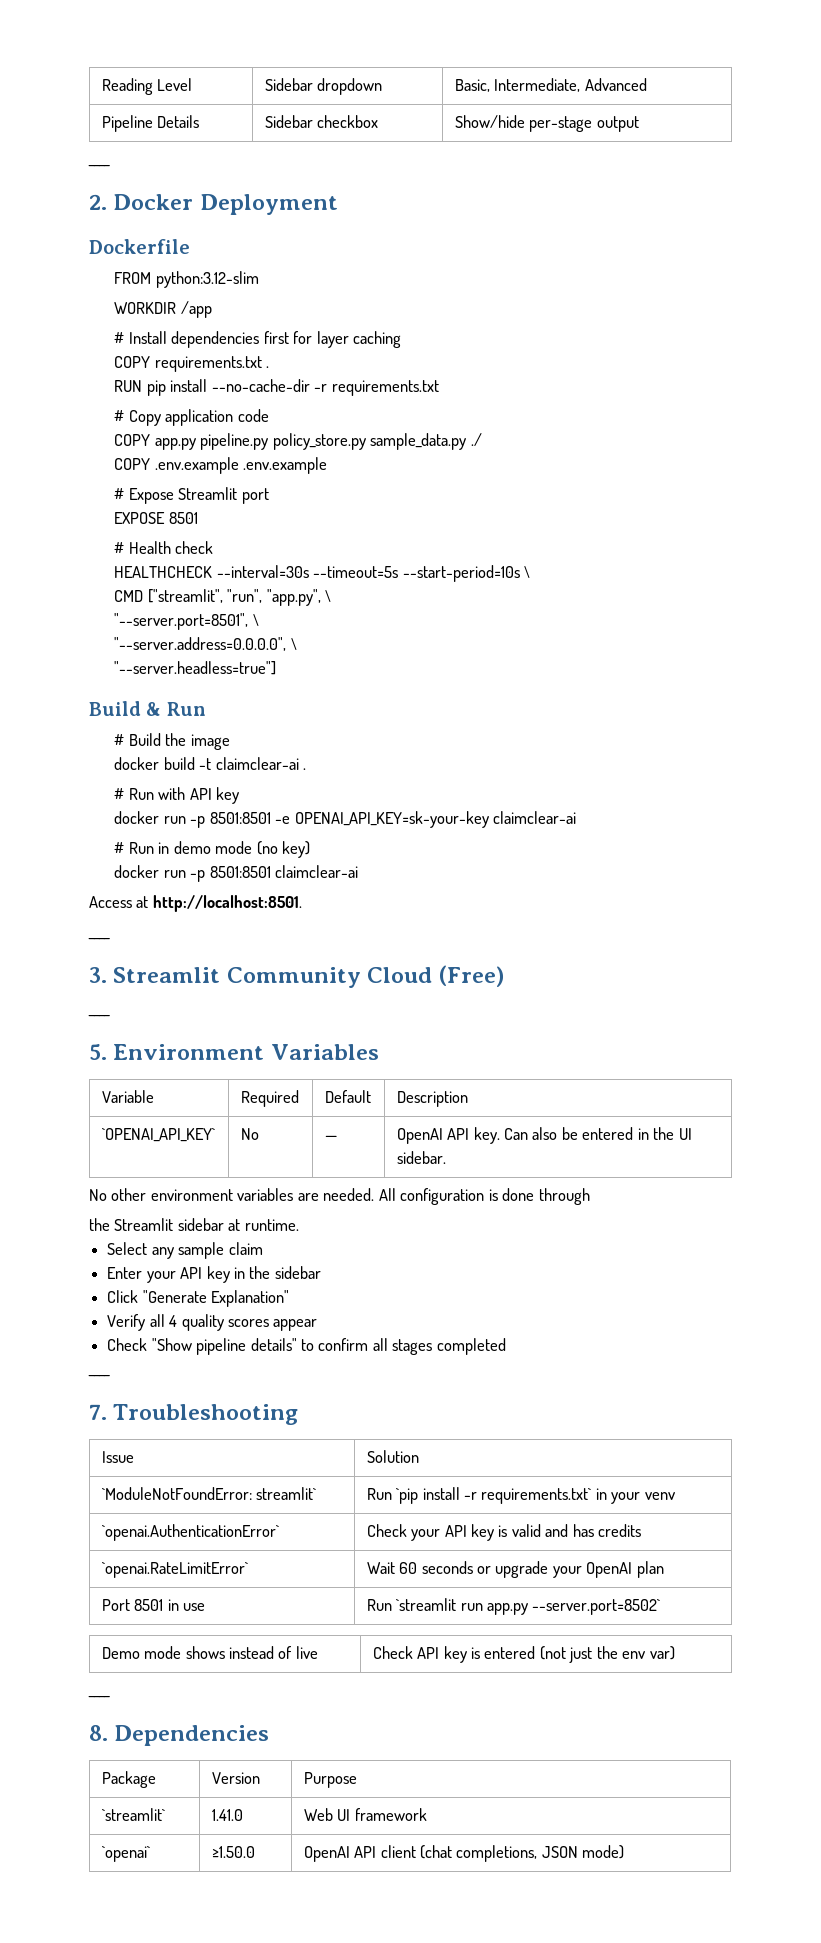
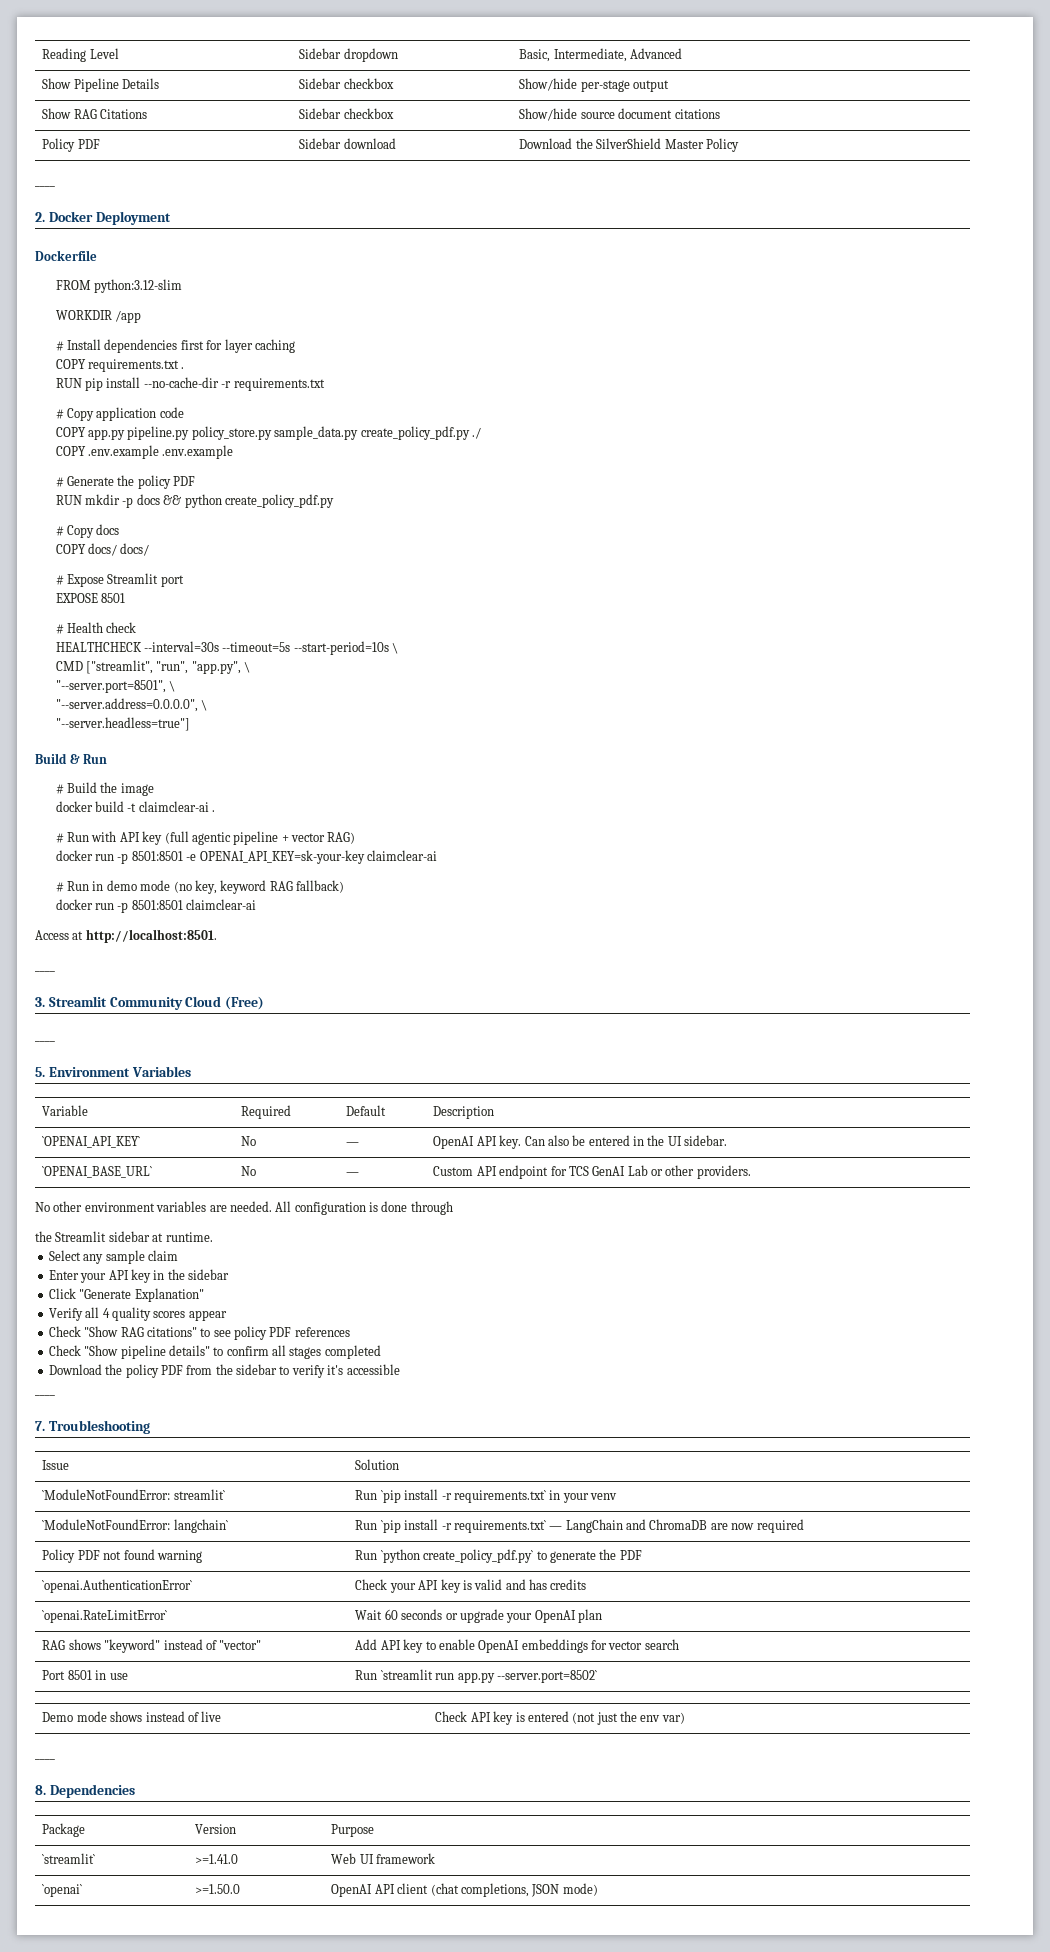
- Pipeline Details | Sidebar checkbox | Show/hide per-stage output
+ Show Pipeline Details | Sidebar checkbox | Show/hide per-stage output
+ Show RAG Citations | Sidebar checkbox | Show/hide source document citations
+ Policy PDF | Sidebar download | Download the SilverShield Master Policy
- COPY app.py pipeline.py policy_store.py sample_data.py ./
+ COPY app.py pipeline.py policy_store.py sample_data.py create_policy_pdf.py ./
+ # Generate the policy PDF
+ RUN mkdir -p docs && python create_policy_pdf.py
+ # Copy docs
+ COPY docs/ docs/
- # Run with API key
+ # Run with API key (full agentic pipeline + vector RAG)
- # Run in demo mode (no key)
+ # Run in demo mode (no key, keyword RAG fallback)
+ `OPENAI_BASE_URL` | No | — | Custom API endpoint for TCS GenAI Lab or other providers.
+ Check "Show RAG citations" to see policy PDF references
+ Download the policy PDF from the sidebar to verify it's accessible
+ `ModuleNotFoundError: langchain` | Run `pip install -r requirements.txt` — LangChain and ChromaDB are now required
+ Policy PDF not found warning | Run `python create_policy_pdf.py` to generate the PDF
+ RAG shows "keyword" instead of "vector" | Add API key to enable OpenAI embeddings for vector search
- `streamlit` | 1.41.0 | Web UI framework
+ `streamlit` | >=1.41.0 | Web UI framework
- `openai` | ≥1.50.0 | OpenAI API client (chat completions, JSON mode)
+ `openai` | >=1.50.0 | OpenAI API client (chat completions, JSON mode)

